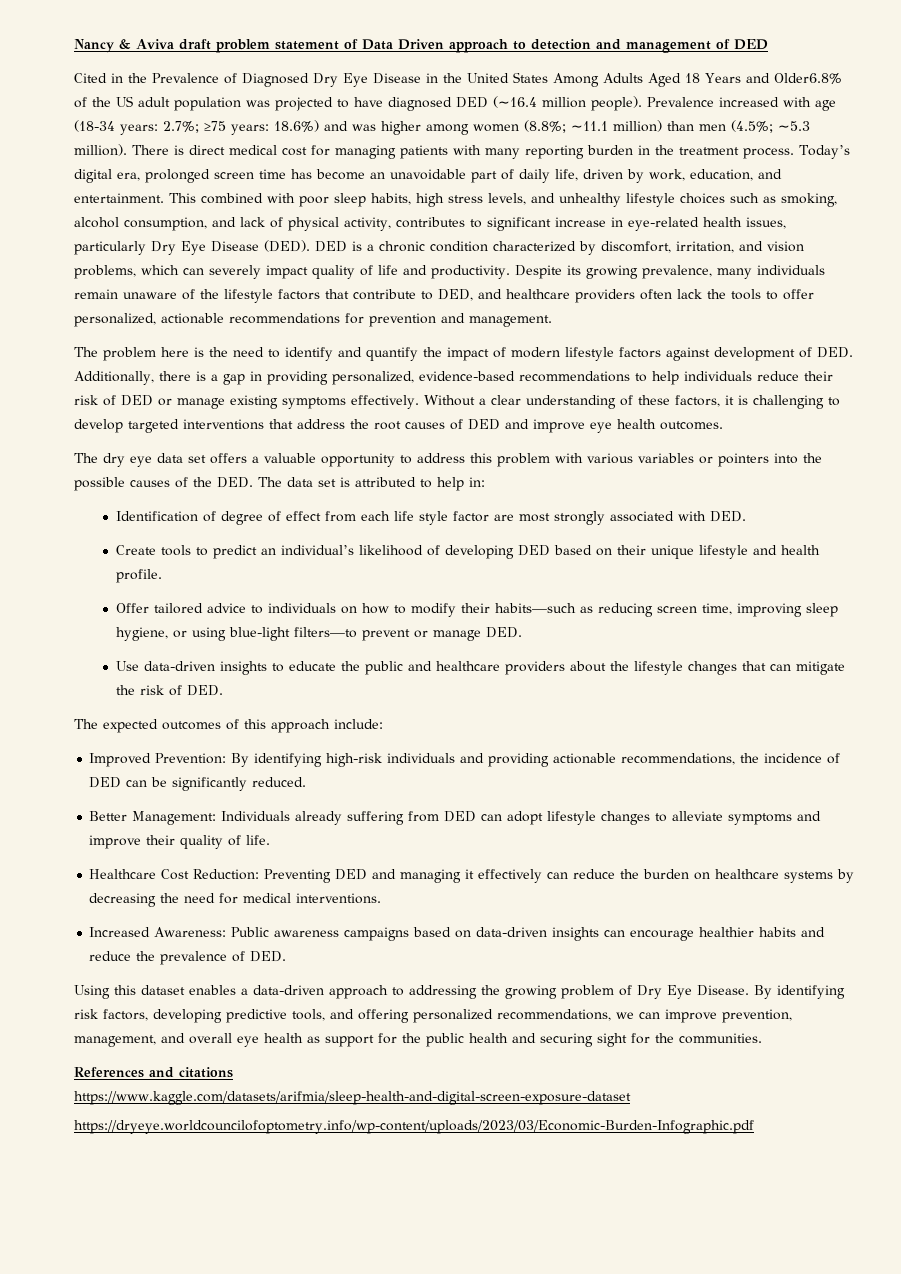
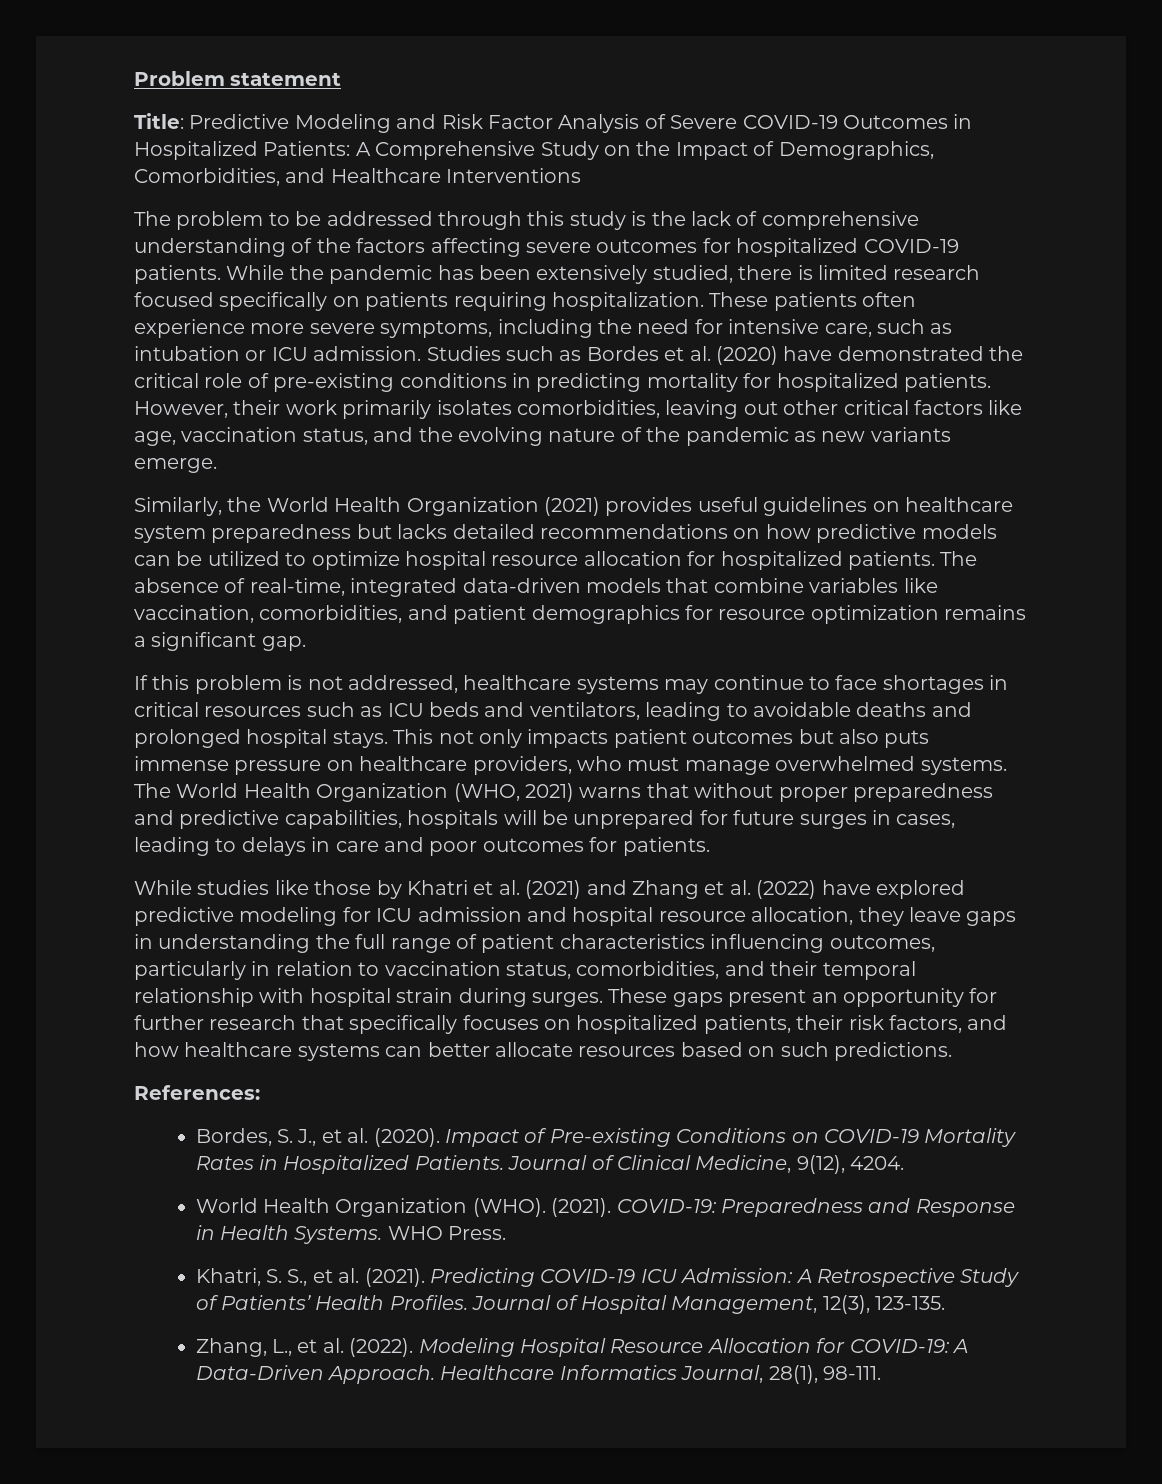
- Nancy & Aviva draft problem statement of Data Driven approach to detection and management of DED
- Cited in the Prevalence of Diagnosed Dry Eye Disease in the United States Among Adults Aged 18 Years and Older6.8% of the US adult population was projected to have diagnosed DED (∼16.4 million people). Prevalence increased with age (18-34 years: 2.7%; ≥75 years: 18.6%) and was higher among women (8.8%; ∼11.1 million) than men (4.5%; ∼5.3 million). There is direct medical cost for managing patients with many reporting burden in the treatment process. Today’s digital era, prolonged screen time has become an unavoidable part of daily life, driven by work, education, and entertainment. This combined with poor sleep habits, high stress levels, and unhealthy lifestyle choices such as smoking, alcohol consumption, and lack of physical activity, contributes to significant increase in eye-related health issues, particularly Dry Eye Disease (DED). DED is a chronic condition characterized by discomfort, irritation, and vision problems, which can severely impact quality of life and productivity. Despite its growing prevalence, many individuals remain unaware of the lifestyle factors that contribute to DED, and healthcare providers often lack the tools to offer personalized, actionable recommendations for prevention and management.
- The problem here is the need to identify and quantify the impact of modern lifestyle factors against development of DED. Additionally, there is a gap in providing personalized, evidence-based recommendations to help individuals reduce their risk of DED or manage existing symptoms effectively. Without a clear understanding of these factors, it is challenging to develop targeted interventions that address the root causes of DED and improve eye health outcomes.
- The dry eye data set offers a valuable opportunity to address this problem with various variables or pointers into the possible causes of the DED. The data set is attributed to help in:
- Identification of degree of effect from each life style factor are most strongly associated with DED.
- Create tools to predict an individual’s likelihood of developing DED based on their unique lifestyle and health profile.
- Offer tailored advice to individuals on how to modify their habits—such as reducing screen time, improving sleep hygiene, or using blue-light filters—to prevent or manage DED.
- Use data-driven insights to educate the public and healthcare providers about the lifestyle changes that can mitigate the risk of DED.
- The expected outcomes of this approach include:
- Improved Prevention: By identifying high-risk individuals and providing actionable recommendations, the incidence of DED can be significantly reduced.
- Better Management: Individuals already suffering from DED can adopt lifestyle changes to alleviate symptoms and improve their quality of life.
- Healthcare Cost Reduction: Preventing DED and managing it effectively can reduce the burden on healthcare systems by decreasing the need for medical interventions.
- Increased Awareness: Public awareness campaigns based on data-driven insights can encourage healthier habits and reduce the prevalence of DED.
- Using this dataset enables a data-driven approach to addressing the growing problem of Dry Eye Disease. By identifying risk factors, developing predictive tools, and offering personalized recommendations, we can improve prevention, management, and overall eye health as support for the public health and securing sight for the communities.
- References and citations
- https://www.kaggle.com/datasets/arifmia/sleep-health-and-digital-screen-exposure-dataset
- https://dryeye.worldcouncilofoptometry.info/wp-content/uploads/2023/03/Economic-Burden-Infographic.pdf
+ Problem statement
+ Title: Predictive Modeling and Risk Factor Analysis of Severe COVID-19 Outcomes in Hospitalized Patients: A Comprehensive Study on the Impact of Demographics, Comorbidities, and Healthcare Interventions
+ The problem to be addressed through this study is the lack of comprehensive understanding of the factors affecting severe outcomes for hospitalized COVID-19 patients. While the pandemic has been extensively studied, there is limited research focused specifically on patients requiring hospitalization. These patients often experience more severe symptoms, including the need for intensive care, such as intubation or ICU admission. Studies such as Bordes et al. (2020) have demonstrated the critical role of pre-existing conditions in predicting mortality for hospitalized patients. However, their work primarily isolates comorbidities, leaving out other critical factors like age, vaccination status, and the evolving nature of the pandemic as new variants emerge.
+ Similarly, the World Health Organization (2021) provides useful guidelines on healthcare system preparedness but lacks detailed recommendations on how predictive models can be utilized to optimize hospital resource allocation for hospitalized patients. The absence of real-time, integrated data-driven models that combine variables like vaccination, comorbidities, and patient demographics for resource optimization remains a significant gap.
+ If this problem is not addressed, healthcare systems may continue to face shortages in critical resources such as ICU beds and ventilators, leading to avoidable deaths and prolonged hospital stays. This not only impacts patient outcomes but also puts immense pressure on healthcare providers, who must manage overwhelmed systems. The World Health Organization (WHO, 2021) warns that without proper preparedness and predictive capabilities, hospitals will be unprepared for future surges in cases, leading to delays in care and poor outcomes for patients.
+ While studies like those by Khatri et al. (2021) and Zhang et al. (2022) have explored predictive modeling for ICU admission and hospital resource allocation, they leave gaps in understanding the full range of patient characteristics influencing outcomes, particularly in relation to vaccination status, comorbidities, and their temporal relationship with hospital strain during surges. These gaps present an opportunity for further research that specifically focuses on hospitalized patients, their risk factors, and how healthcare systems can better allocate resources based on such predictions.
+ References:
+ Bordes, S. J., et al. (2020). Impact of Pre-existing Conditions on COVID-19 Mortality Rates in Hospitalized Patients. Journal of Clinical Medicine, 9(12), 4204.
+ World Health Organization (WHO). (2021). COVID-19: Preparedness and Response in Health Systems. WHO Press.
+ Khatri, S. S., et al. (2021). Predicting COVID-19 ICU Admission: A Retrospective Study of Patients’ Health Profiles. Journal of Hospital Management, 12(3), 123-135.
+ Zhang, L., et al. (2022). Modeling Hospital Resource Allocation for COVID-19: A Data-Driven Approach. Healthcare Informatics Journal, 28(1), 98-111.

